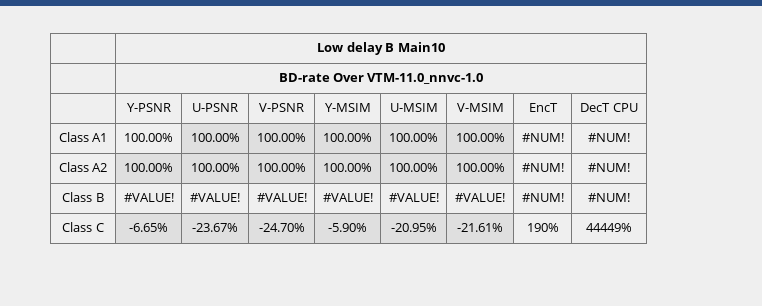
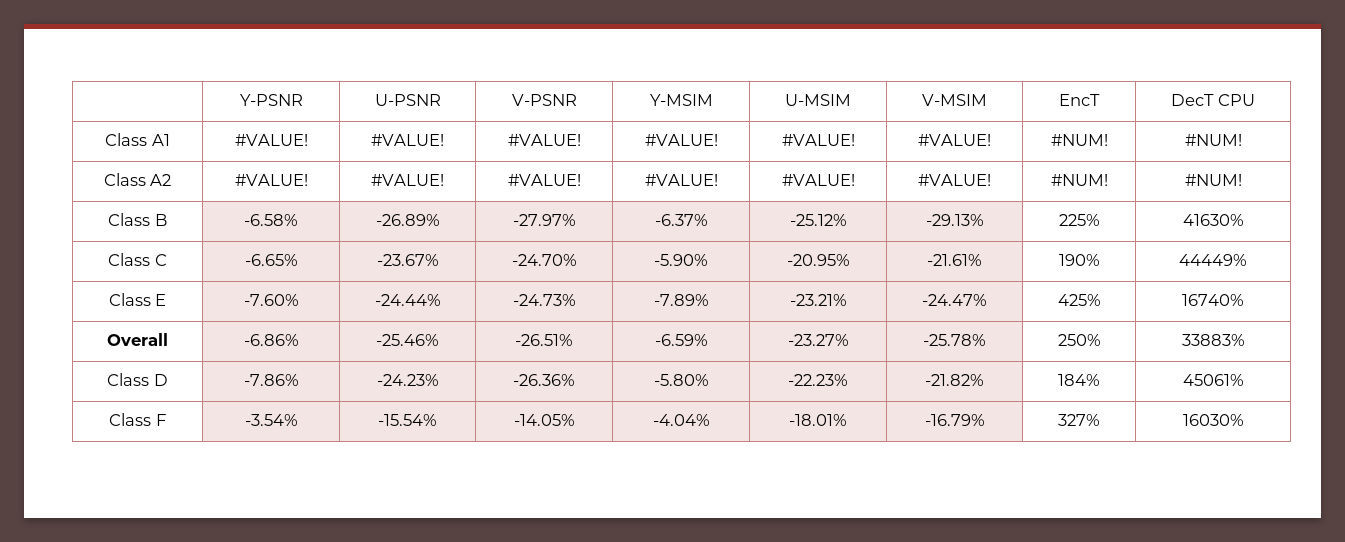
- | Low delay B Main10
- | BD-rate Over VTM-11.0_nnvc-1.0
- Class A1 | 100.00% | 100.00% | 100.00% | 100.00% | 100.00% | 100.00% | #NUM! | #NUM!
- Class A2 | 100.00% | 100.00% | 100.00% | 100.00% | 100.00% | 100.00% | #NUM! | #NUM!
- Class B | #VALUE! | #VALUE! | #VALUE! | #VALUE! | #VALUE! | #VALUE! | #NUM! | #NUM!
+ Class A1 | #VALUE! | #VALUE! | #VALUE! | #VALUE! | #VALUE! | #VALUE! | #NUM! | #NUM!
+ Class A2 | #VALUE! | #VALUE! | #VALUE! | #VALUE! | #VALUE! | #VALUE! | #NUM! | #NUM!
+ Class B | -6.58% | -26.89% | -27.97% | -6.37% | -25.12% | -29.13% | 225% | 41630%
+ Class E | -7.60% | -24.44% | -24.73% | -7.89% | -23.21% | -24.47% | 425% | 16740%
+ Overall | -6.86% | -25.46% | -26.51% | -6.59% | -23.27% | -25.78% | 250% | 33883%
+ Class D | -7.86% | -24.23% | -26.36% | -5.80% | -22.23% | -21.82% | 184% | 45061%
+ Class F | -3.54% | -15.54% | -14.05% | -4.04% | -18.01% | -16.79% | 327% | 16030%

